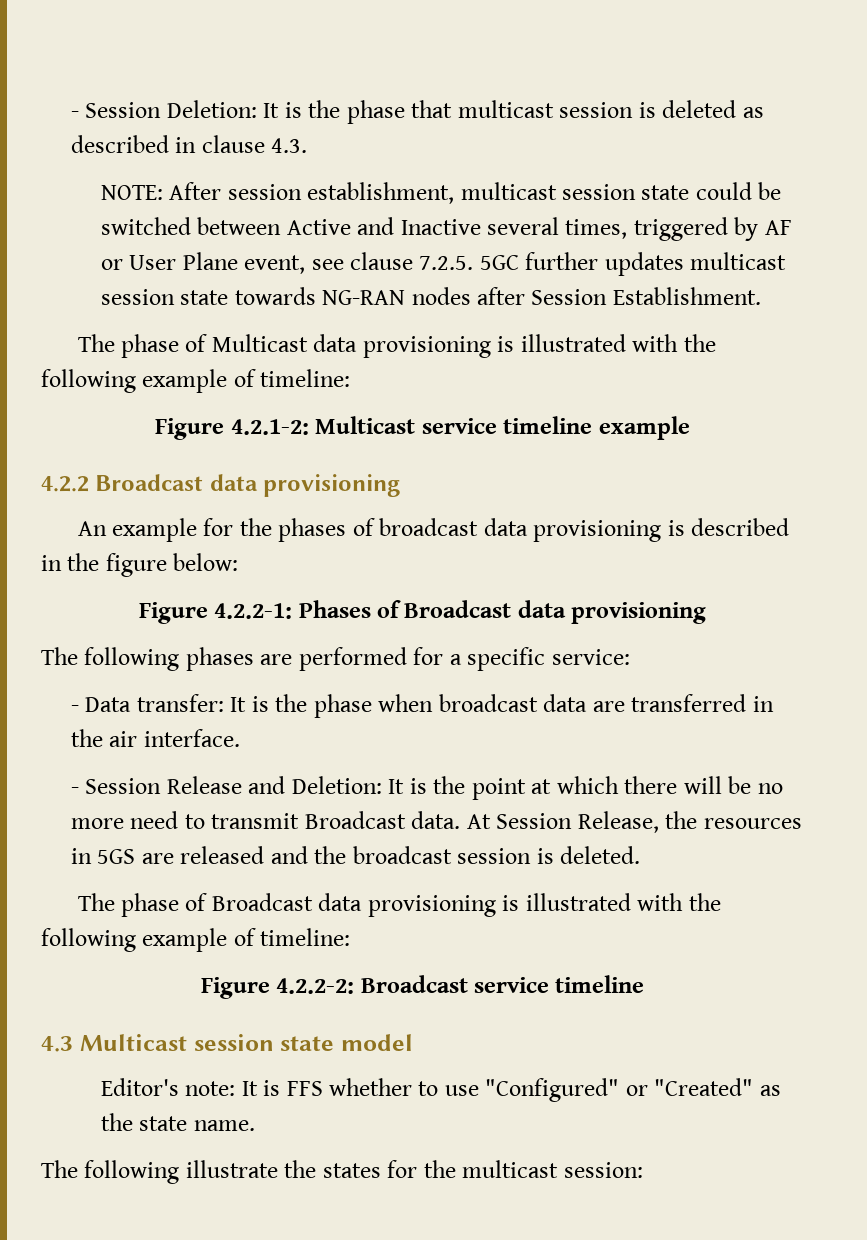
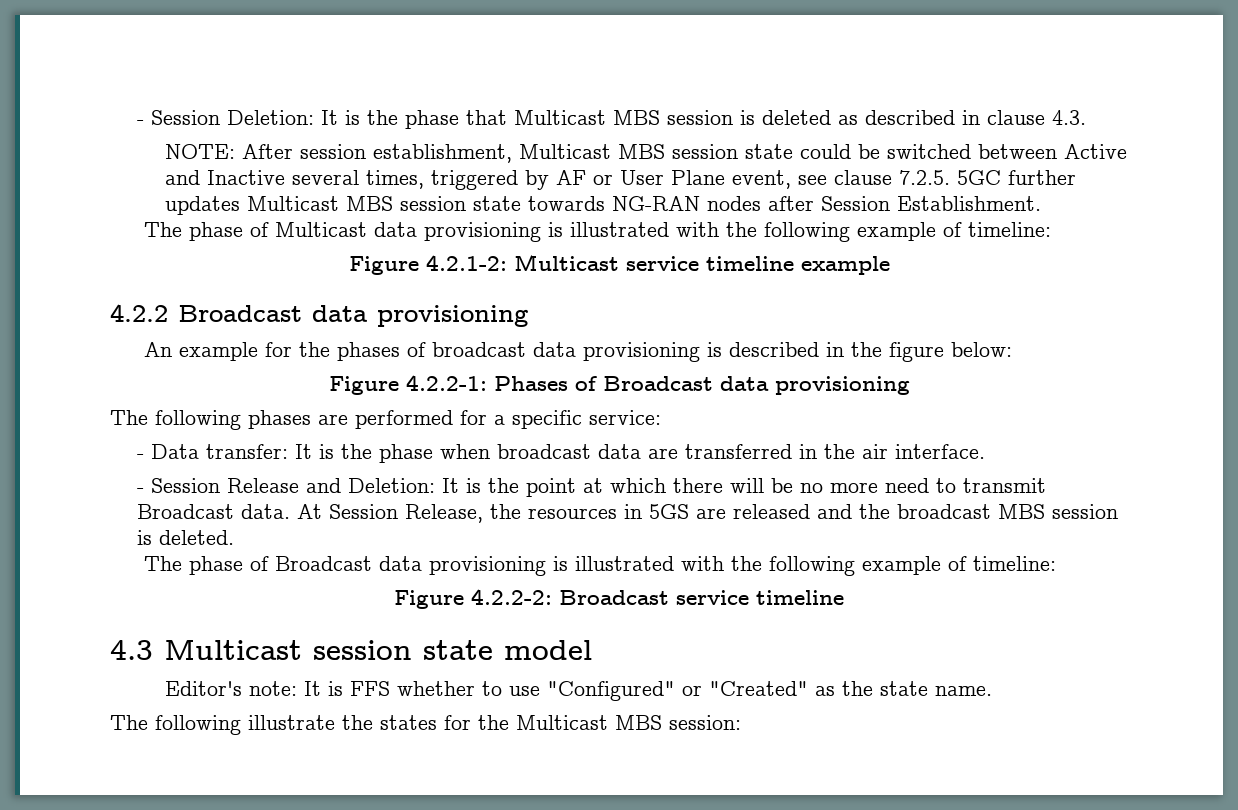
- - Session Deletion: It is the phase that multicast session is deleted as described in clause 4.3.
+ - Session Deletion: It is the phase that Multicast MBS session is deleted as described in clause 4.3.
- NOTE: After session establishment, multicast session state could be switched between Active and Inactive several times, triggered by AF or User Plane event, see clause 7.2.5. 5GC further updates multicast session state towards NG-RAN nodes after Session Establishment.
+ NOTE: After session establishment, Multicast MBS session state could be switched between Active and Inactive several times, triggered by AF or User Plane event, see clause 7.2.5. 5GC further updates Multicast MBS session state towards NG-RAN nodes after Session Establishment.
- At Session Release, the resources in 5GS are released and the broadcast session is deleted.
+ At Session Release, the resources in 5GS are released and the broadcast MBS session is deleted.
- The following illustrate the states for the multicast session:
+ The following illustrate the states for the Multicast MBS session:

